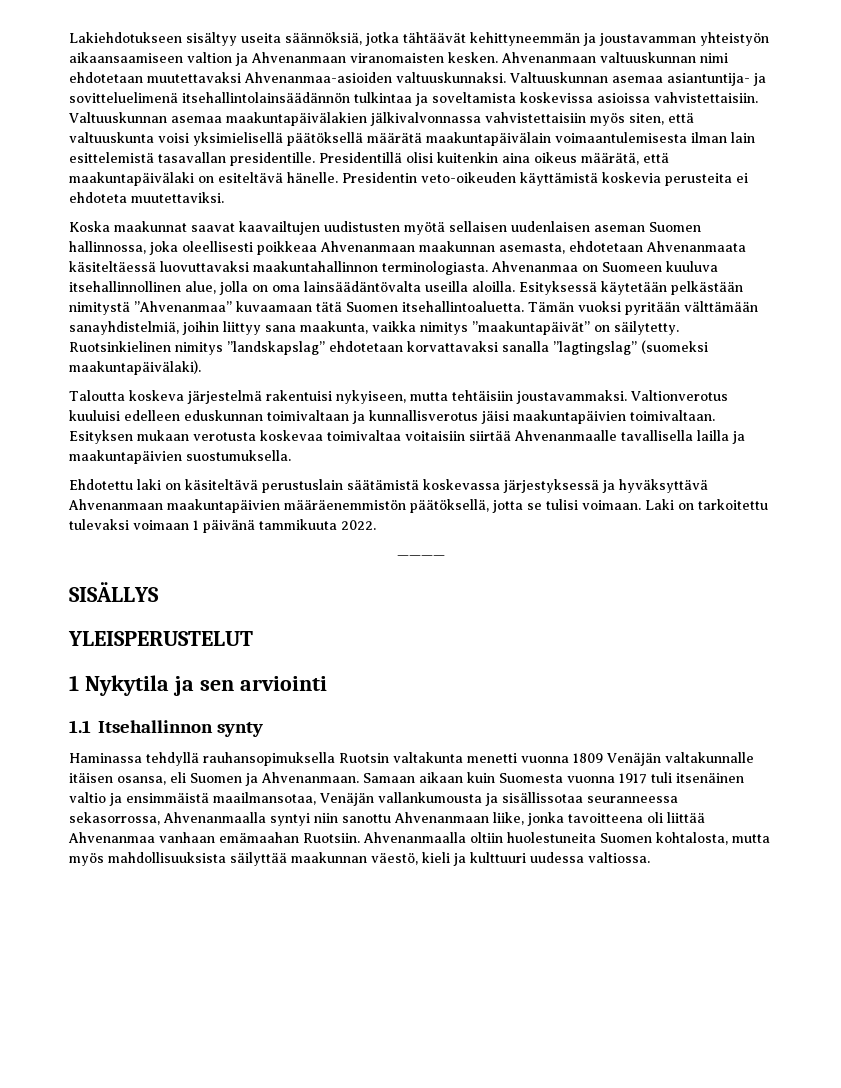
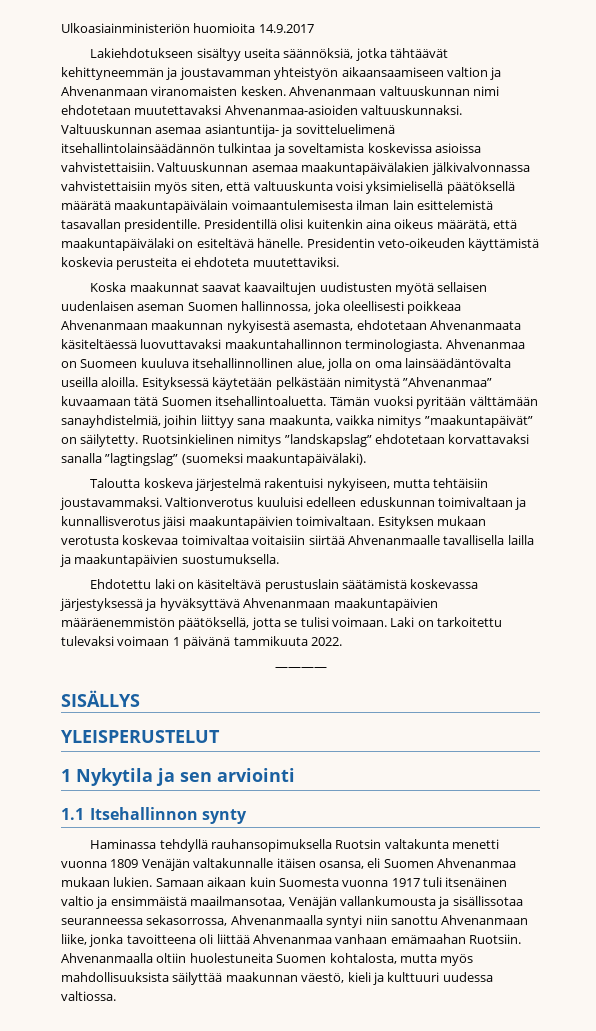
+ Ulkoasiainministeriön huomioita 14.9.2017
- Koska maakunnat saavat kaavailtujen uudistusten myötä sellaisen uudenlaisen aseman Suomen hallinnossa, joka oleellisesti poikkeaa Ahvenanmaan maakunnan asemasta, ehdotetaan Ahvenanmaata käsiteltäessä luovuttavaksi maakuntahallinnon terminologiasta.
+ Koska maakunnat saavat kaavailtujen uudistusten myötä sellaisen uudenlaisen aseman Suomen hallinnossa, joka oleellisesti poikkeaa Ahvenanmaan maakunnan nykyisestä asemasta, ehdotetaan Ahvenanmaata käsiteltäessä luovuttavaksi maakuntahallinnon terminologiasta.
- Haminassa tehdyllä rauhansopimuksella Ruotsin valtakunta menetti vuonna 1809 Venäjän valtakunnalle itäisen osansa, eli Suomen ja Ahvenanmaan.
+ Haminassa tehdyllä rauhansopimuksella Ruotsin valtakunta menetti vuonna 1809 Venäjän valtakunnalle itäisen osansa, eli Suomen Ahvenanmaa mukaan lukien.

